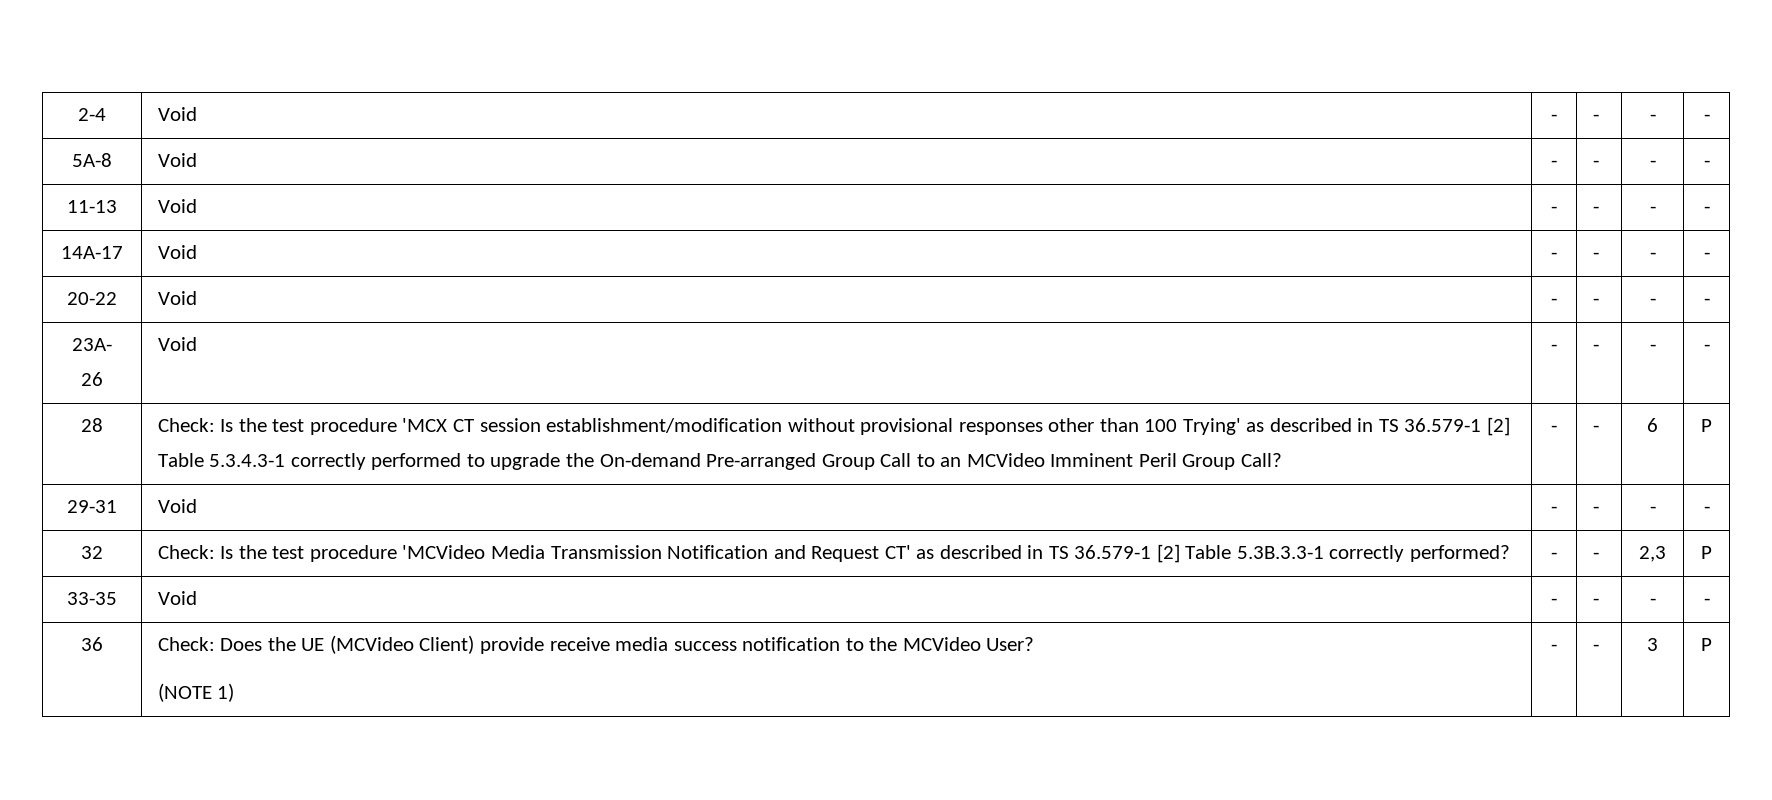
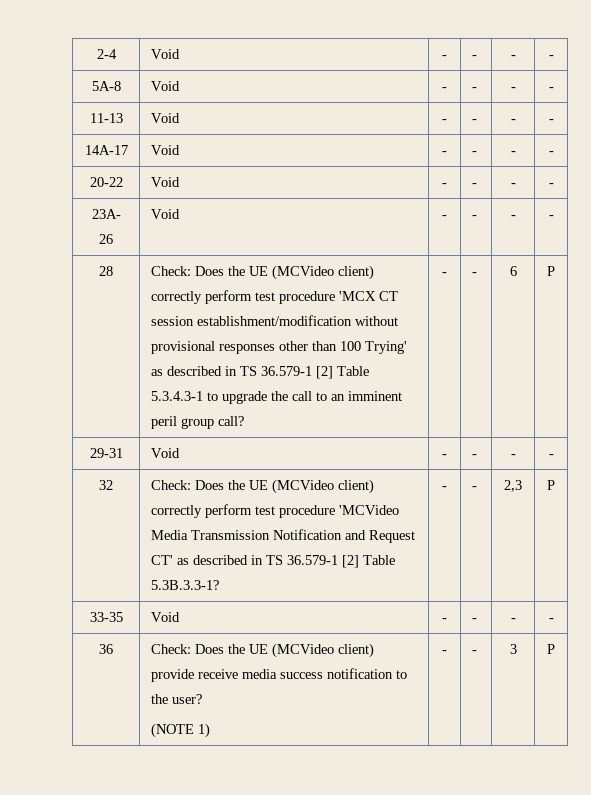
- Check: Is the test procedure 'MCX CT session establishment/modification without provisional responses other than 100 Trying' as described in TS 36.579-1 [2] Table 5.3.4.3-1 correctly performed to upgrade the On-demand Pre-arranged Group Call to an MCVideo Imminent Peril Group Call?
+ Check: Does the UE (MCVideo client) correctly perform test procedure 'MCX CT session establishment/modification without provisional responses other than 100 Trying' as described in TS 36.579-1 [2] Table 5.3.4.3-1 to upgrade the call to an imminent peril group call?
- 32 | Check: Is the test procedure 'MCVideo Media Transmission Notification and Request CT' as described in TS 36.579-1 [2] Table 5.3B.3.3-1 correctly performed? | - | - | 2,3 | P
+ 32 | Check: Does the UE (MCVideo client) correctly perform test procedure 'MCVideo Media Transmission Notification and Request CT' as described in TS 36.579-1 [2] Table 5.3B.3.3-1? | - | - | 2,3 | P
- 36 | Check: Does the UE (MCVideo Client) provide receive media success notification to the MCVideo User?
+ 36 | Check: Does the UE (MCVideo client) provide receive media success notification to the user?

